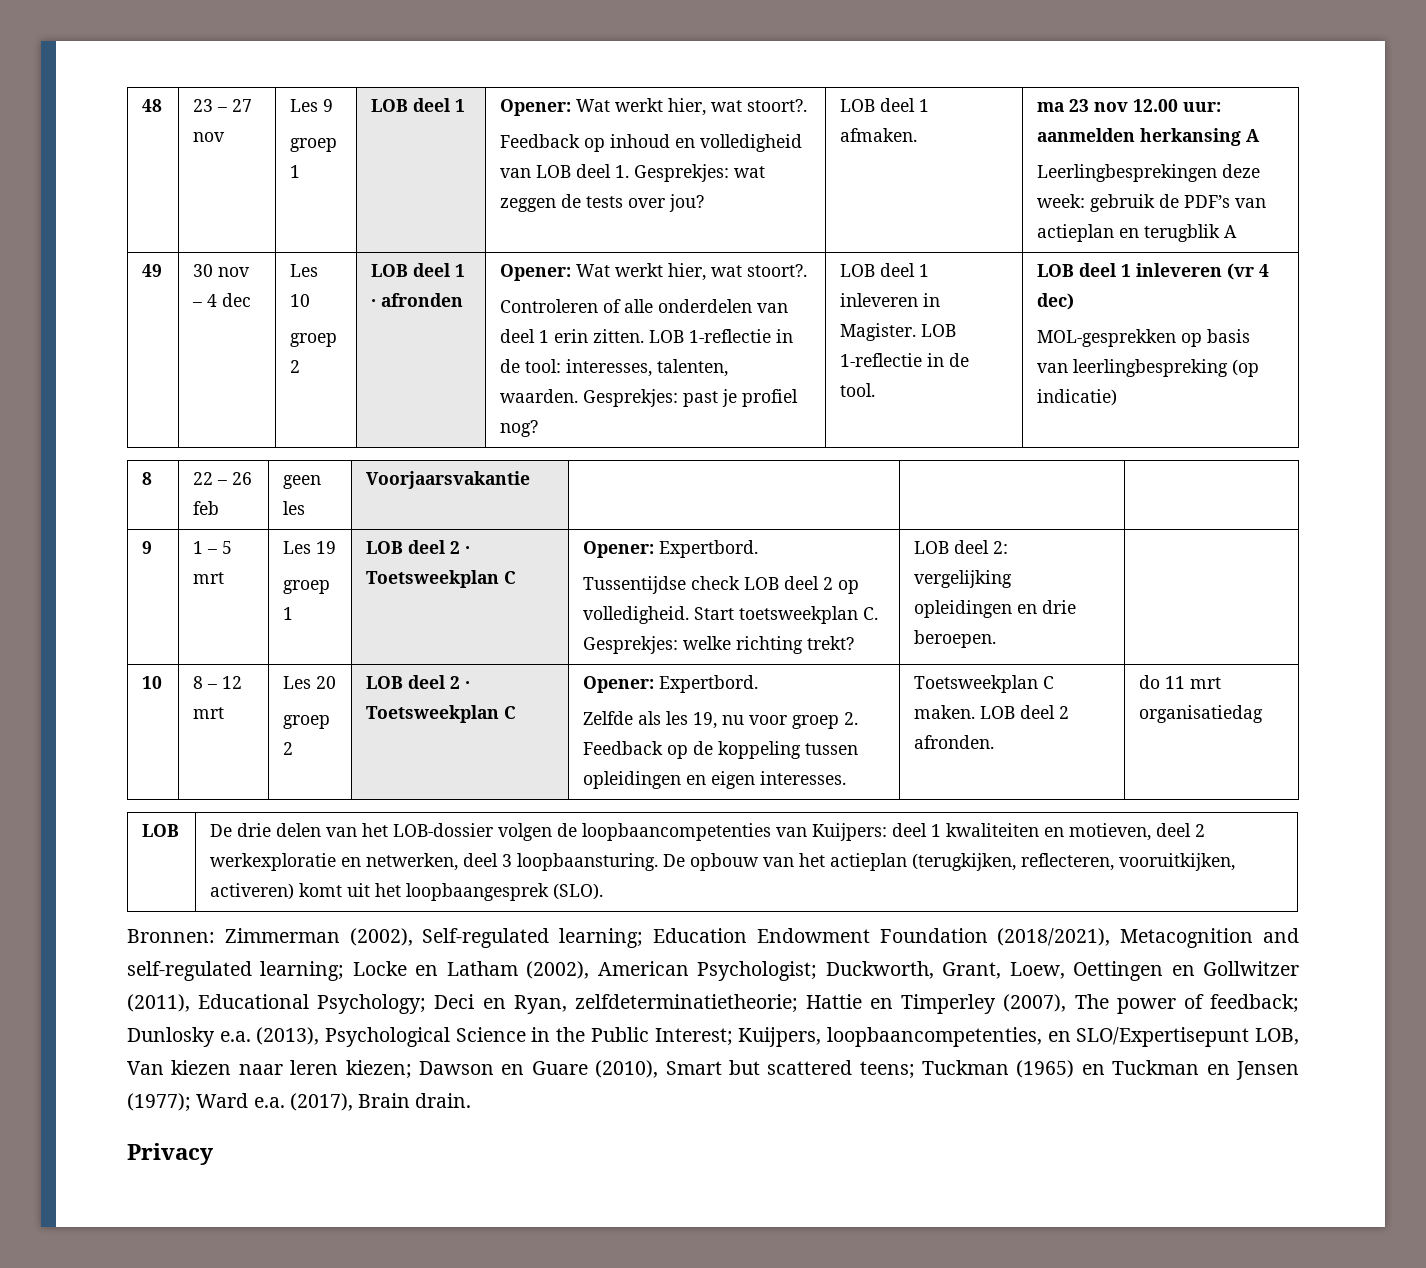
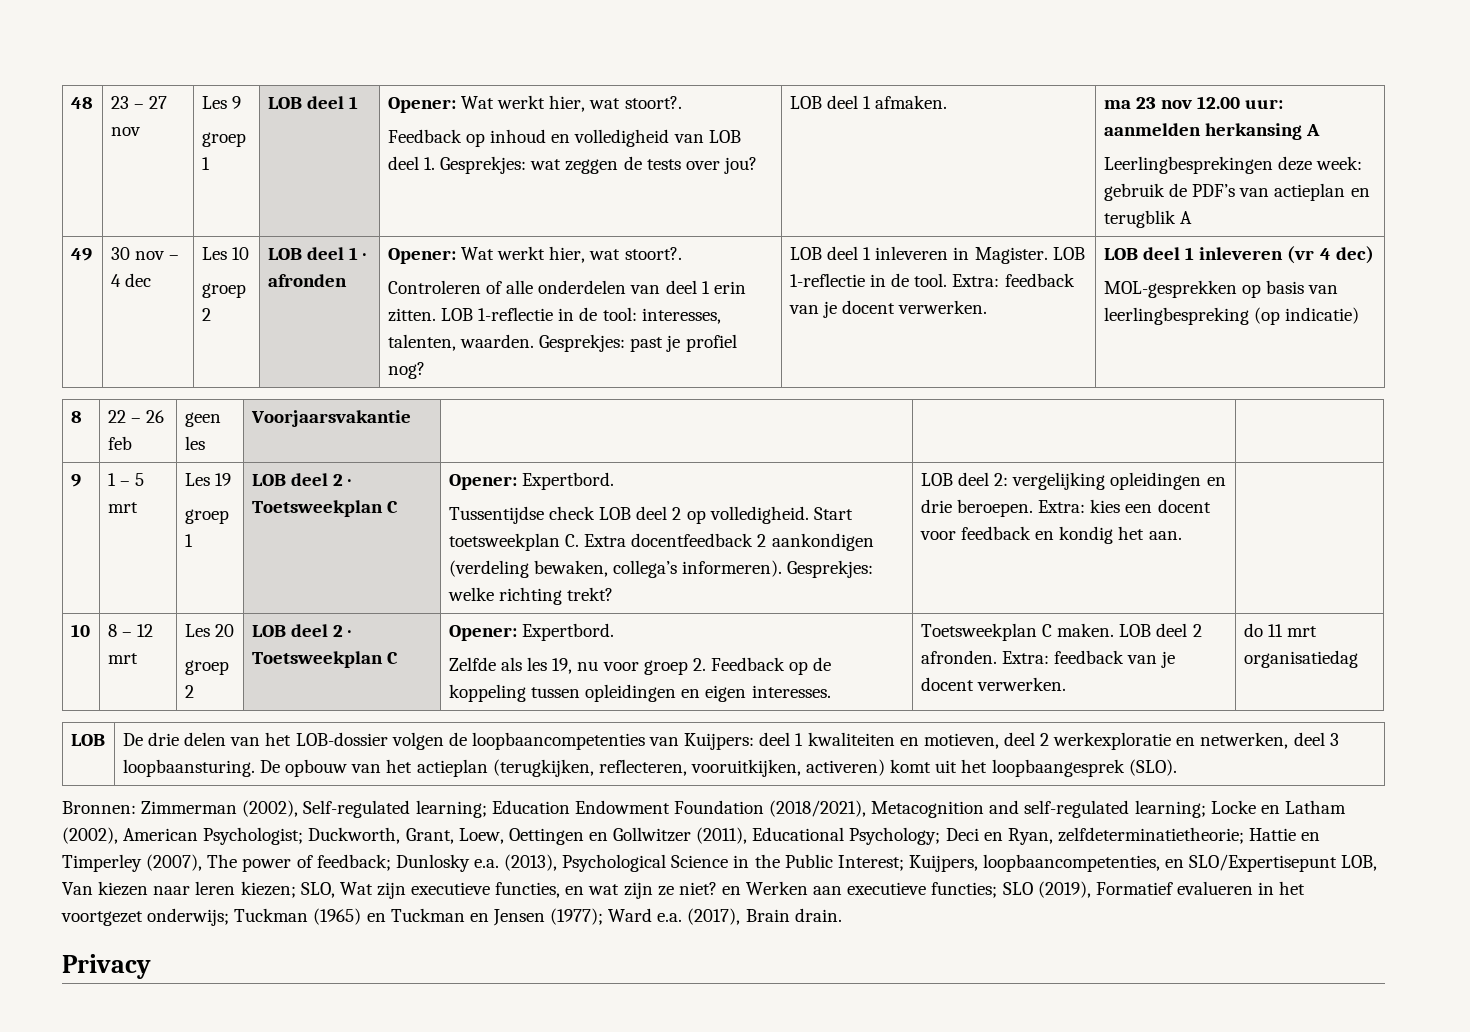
- LOB 1-reflectie in de tool.
+ LOB 1-reflectie in de tool. Extra: feedback van je docent verwerken.
- Start toetsweekplan C. Gesprekjes: welke richting trekt?
+ Start toetsweekplan C. Extra docentfeedback 2 aankondigen (verdeling bewaken, collega’s informeren). Gesprekjes: welke richting trekt?
+ Extra: kies een docent voor feedback en kondig het aan.
- LOB deel 2 afronden.
+ LOB deel 2 afronden. Extra: feedback van je docent verwerken.
- Dawson en Guare (2010), Smart but scattered teens;
+ SLO, Wat zijn executieve functies, en wat zijn ze niet? en Werken aan executieve functies; SLO (2019), Formatief evalueren in het voortgezet onderwijs;

